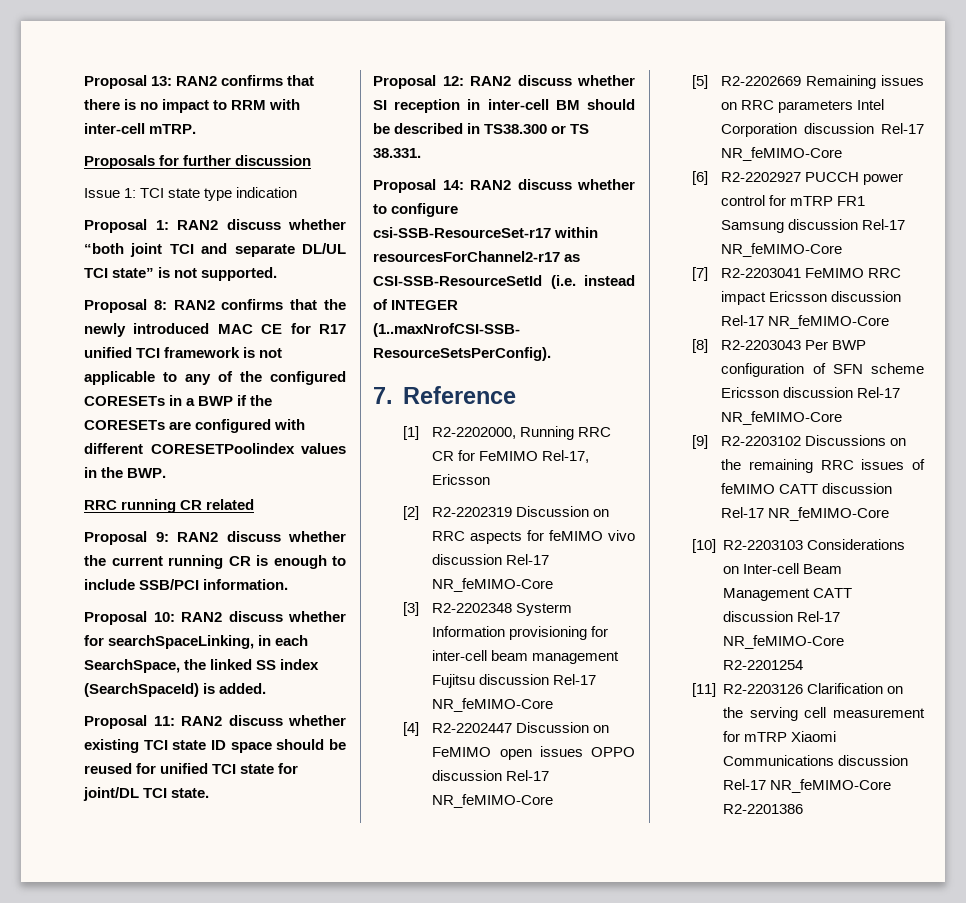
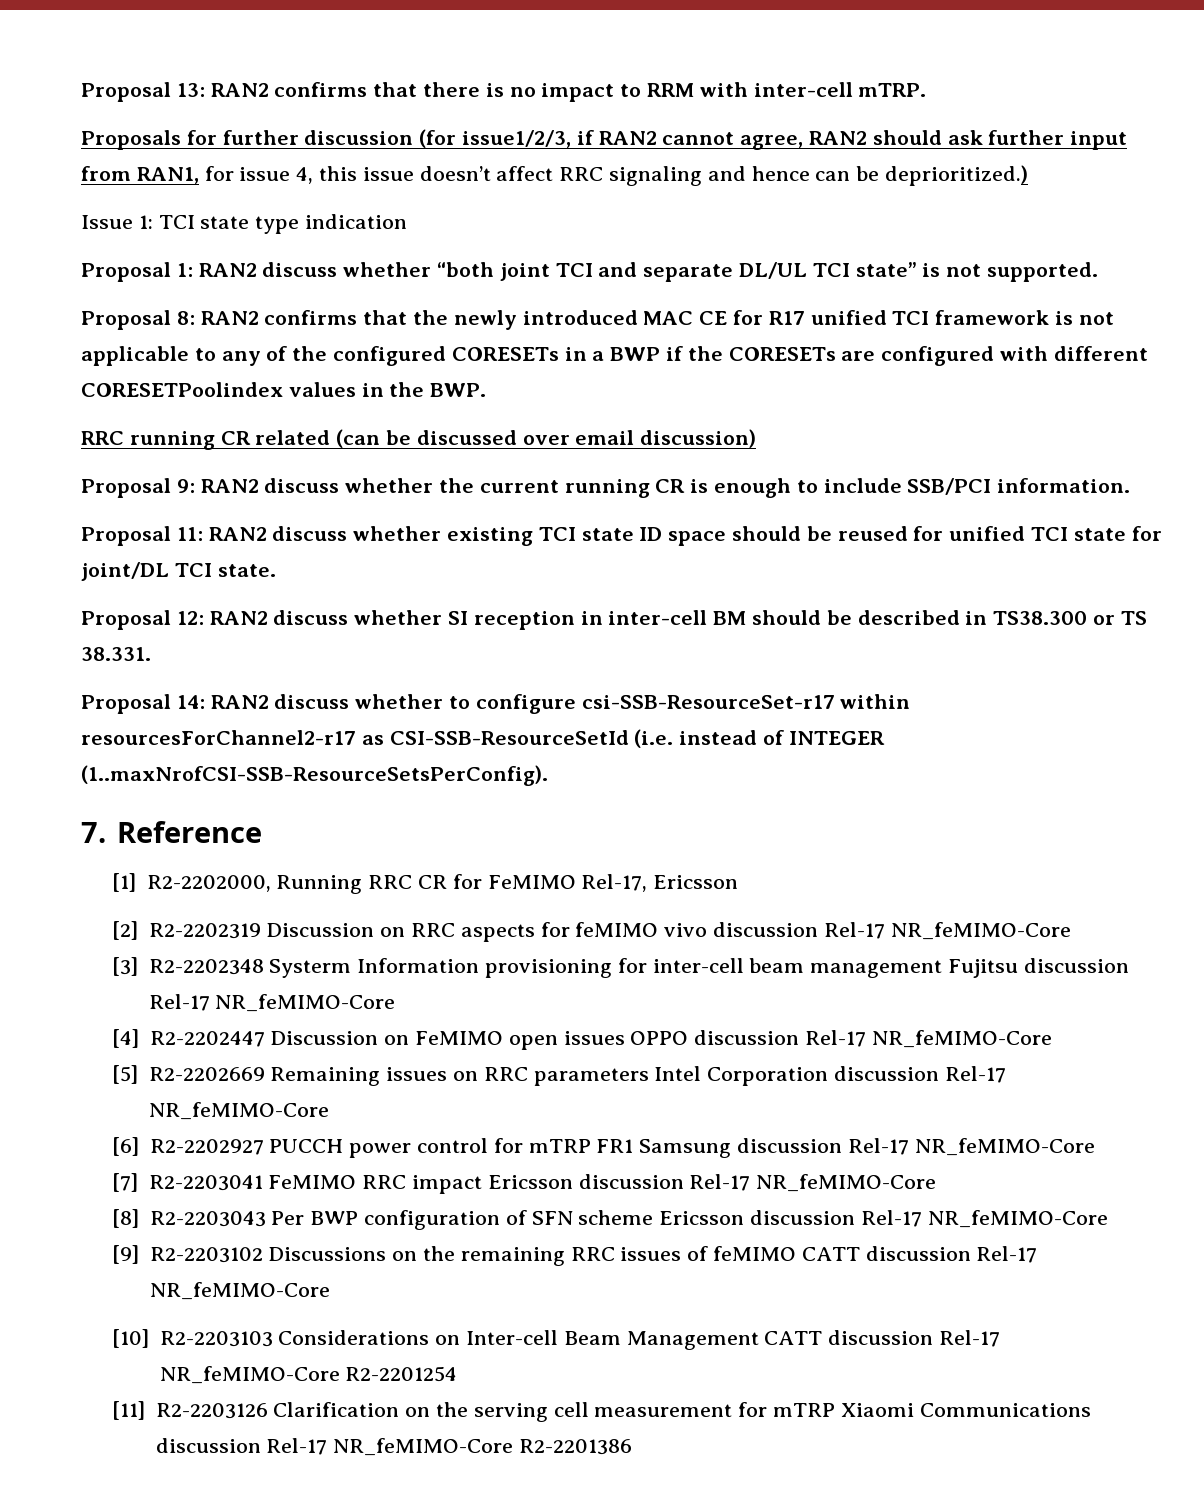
- Proposals for further discussion
+ Proposals for further discussion (for issue1/2/3, if RAN2 cannot agree, RAN2 should ask further input from RAN1, for issue 4, this issue doesn’t affect RRC signaling and hence can be deprioritized.)
- RRC running CR related
+ RRC running CR related (can be discussed over email discussion)
- Proposal 10: RAN2 discuss whether for searchSpaceLinking, in each SearchSpace, the linked SS index (SearchSpaceId) is added.

